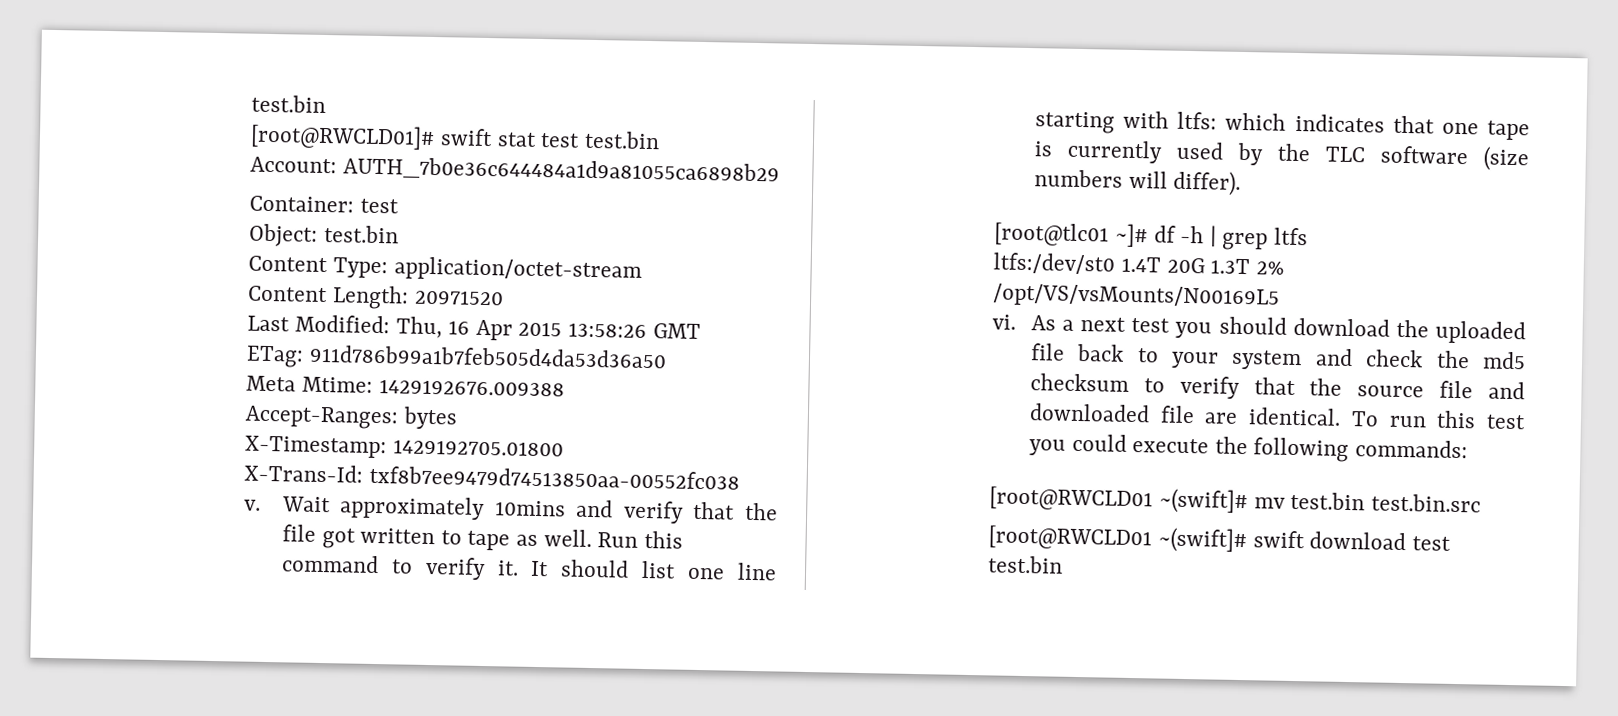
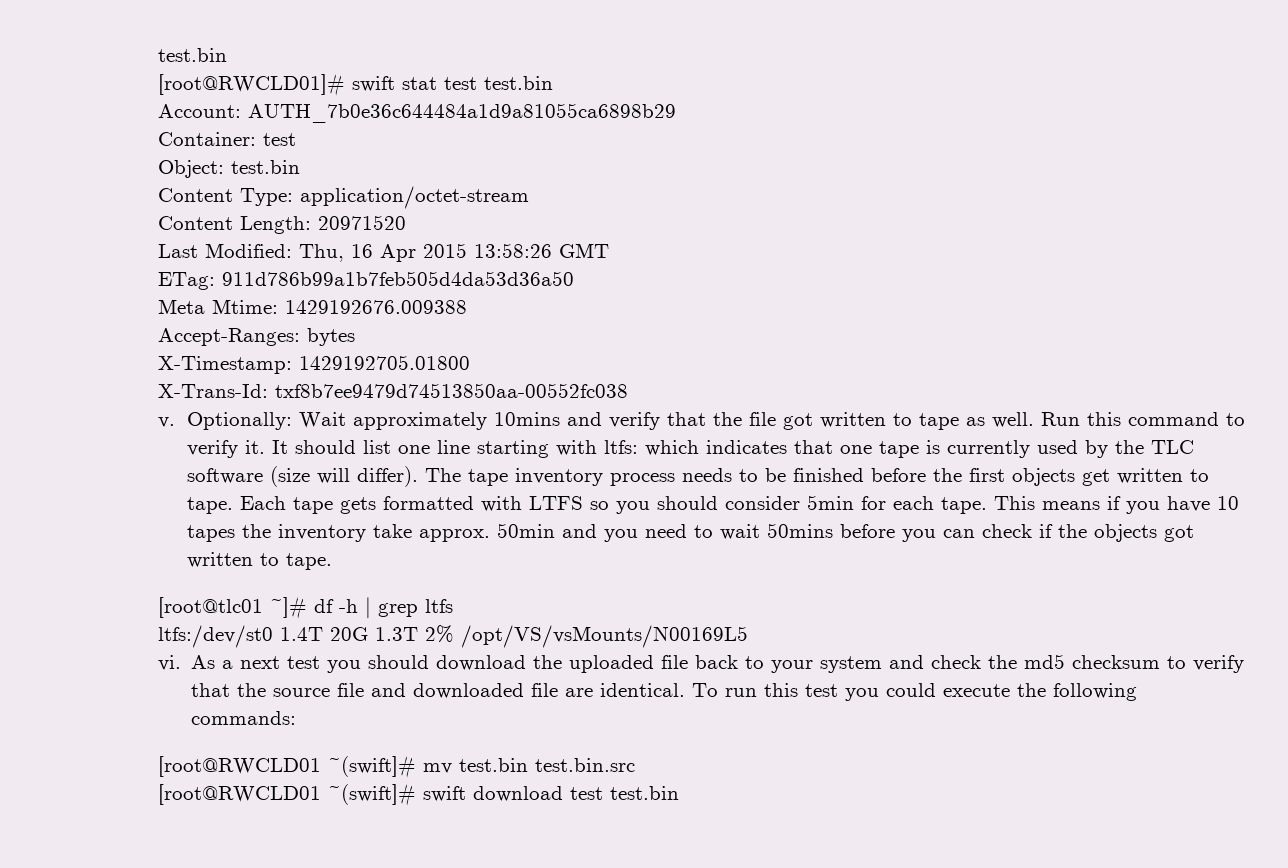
- Wait approximately 10mins and verify that the file got written to tape as well.
+ Optionally: Wait approximately 10mins and verify that the file got written to tape as well.
- It should list one line starting with ltfs: which indicates that one tape is currently used by the TLC software (size numbers will differ).
+ It should list one line starting with ltfs: which indicates that one tape is currently used by the TLC software (size will differ). The tape inventory process needs to be finished before the first objects get written to tape. Each tape gets formatted with LTFS so you should consider 5min for each tape. This means if you have 10 tapes the inventory take approx. 50min and you need to wait 50mins before you can check if the objects got written to tape.

